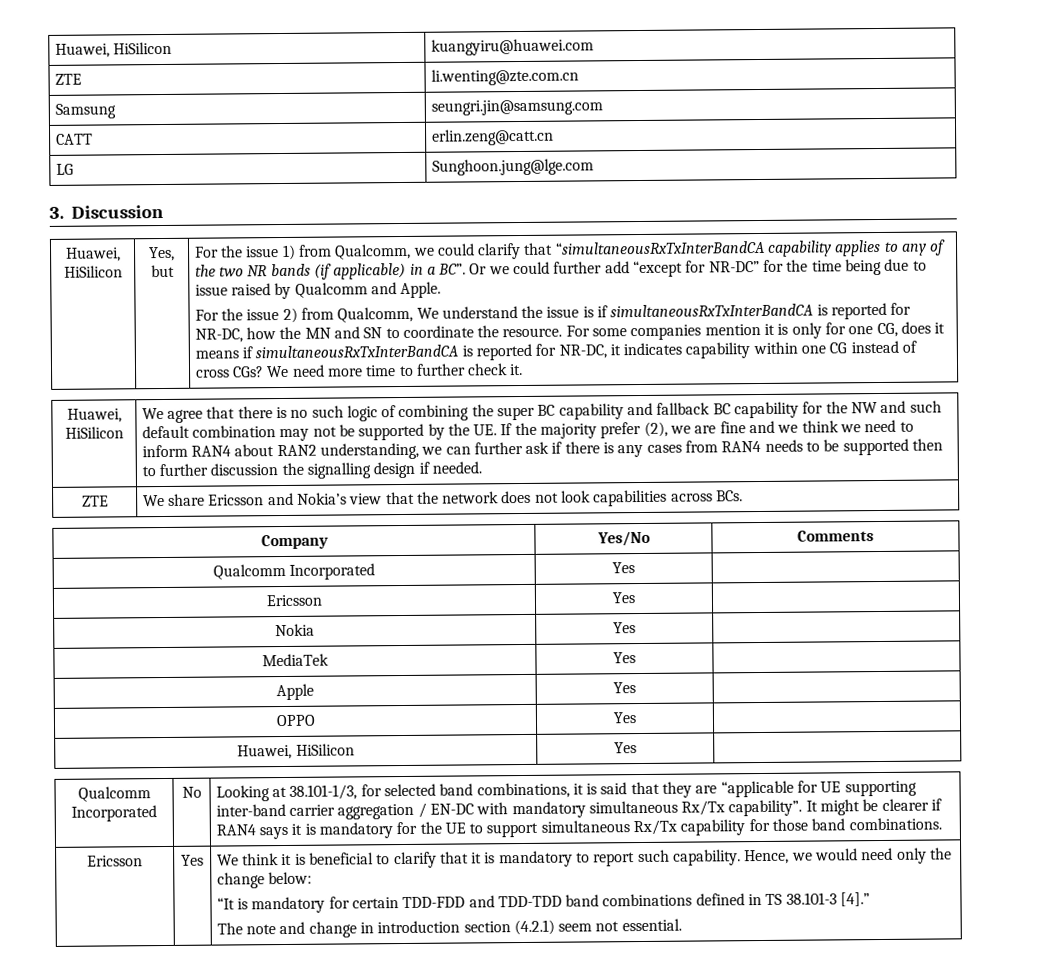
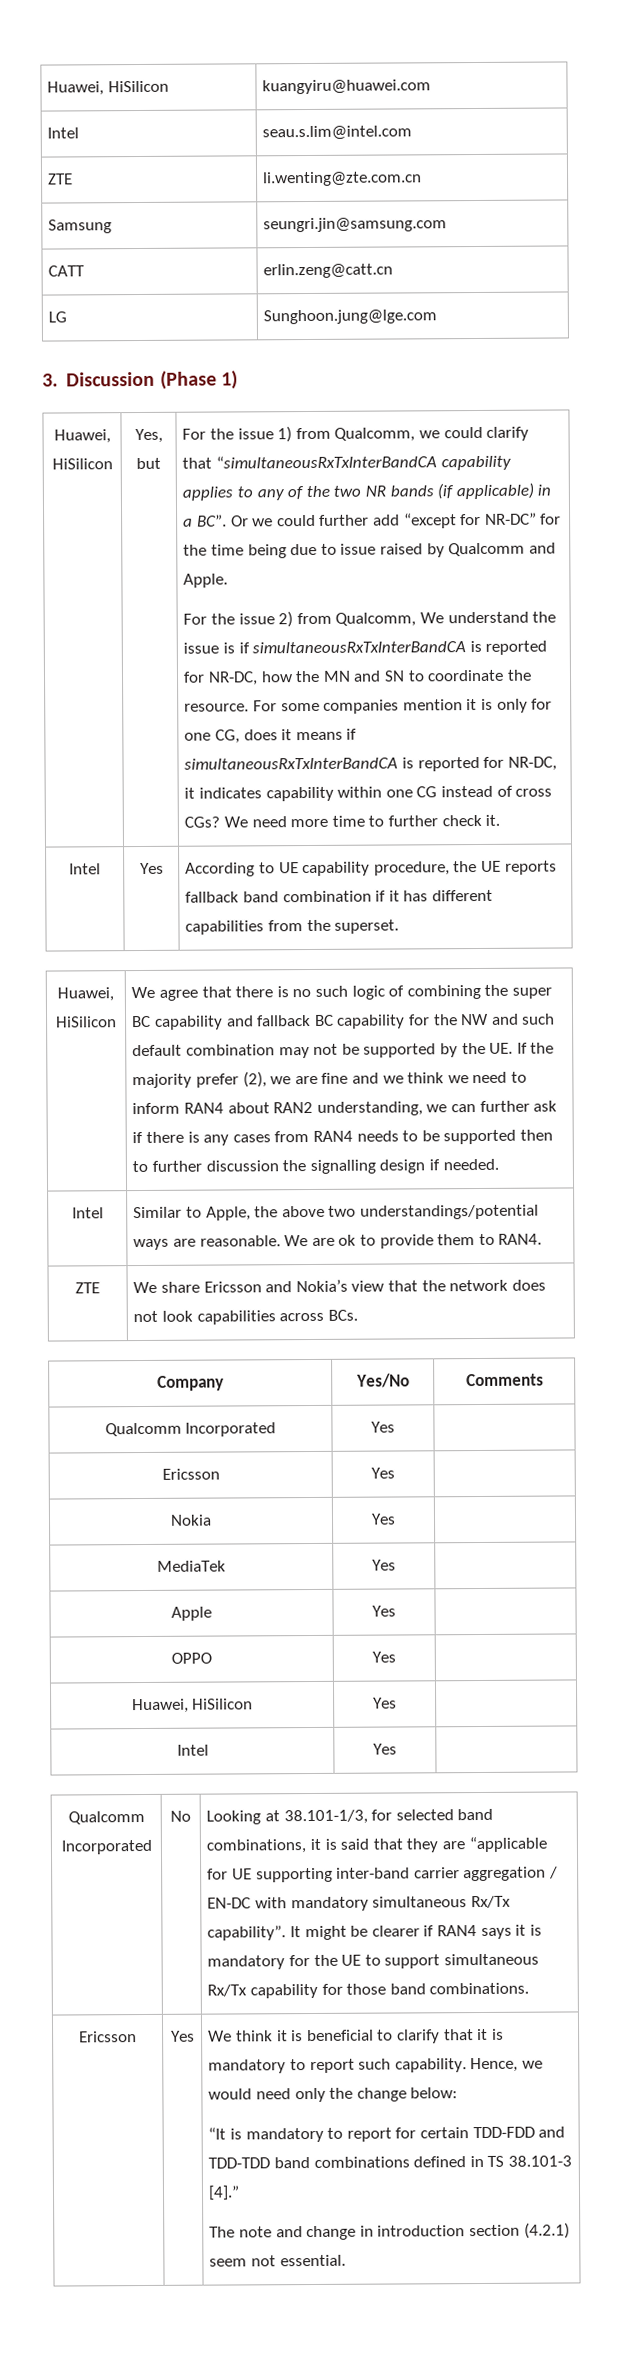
+ Intel | seau.s.lim@intel.com
- 3. Discussion
+ 3. Discussion (Phase 1)
+ Intel | Yes | According to UE capability procedure, the UE reports fallback band combination if it has different capabilities from the superset.
+ Intel | Similar to Apple, the above two understandings/potential ways are reasonable. We are ok to provide them to RAN4.
  Huawei, HiSilicon | Yes |
+ Intel | Yes |
- “It is mandatory for certain TDD-FDD and TDD-TDD band combinations defined in TS 38.101-3 [4].”
+ “It is mandatory to report for certain TDD-FDD and TDD-TDD band combinations defined in TS 38.101-3 [4].”

